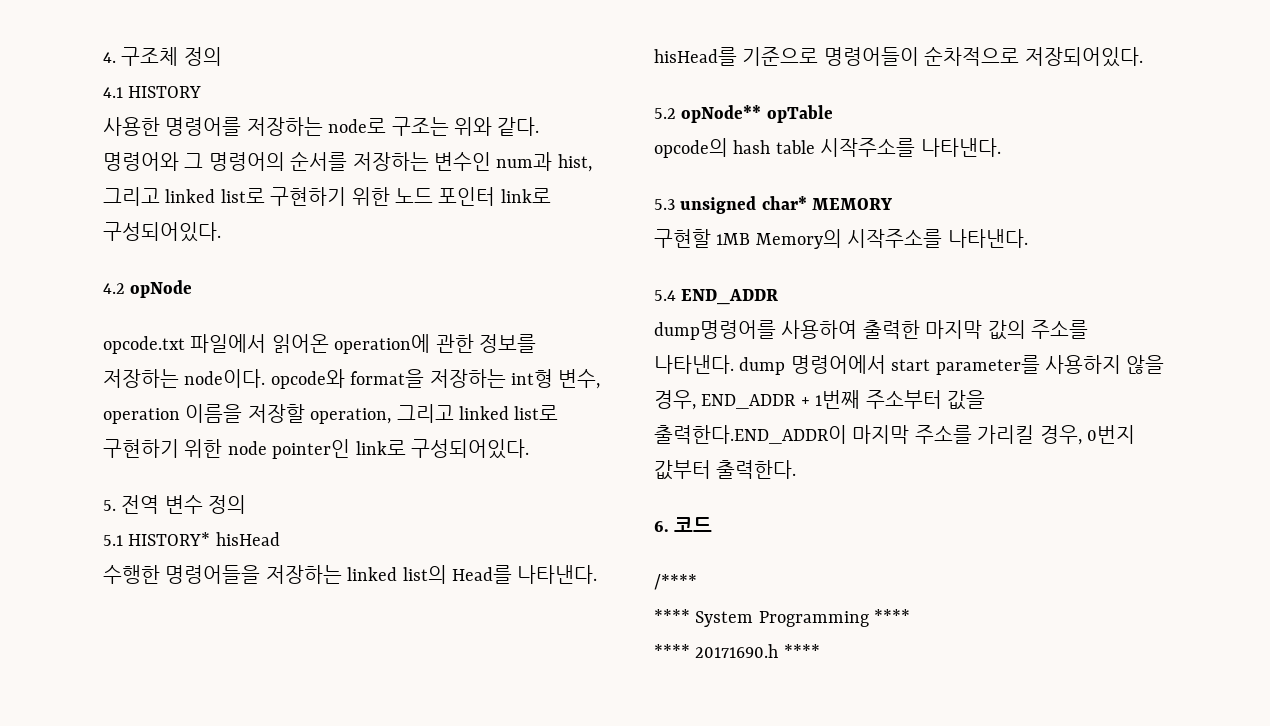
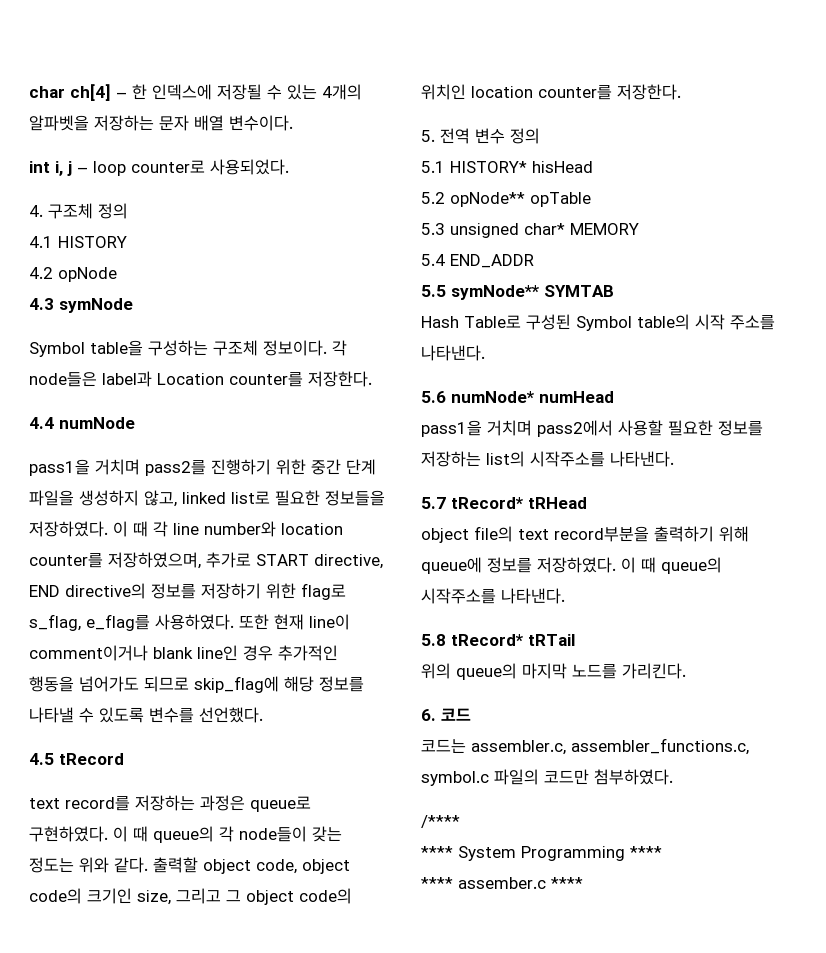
+ char ch[4] – 한 인덱스에 저장될 수 있는 4개의 알파벳을 저장하는 문자 배열 변수이다.
+ int i, j – loop counter로 사용되었다.
- 사용한 명령어를 저장하는 node로 구조는 위와 같다. 명령어와 그 명령어의 순서를 저장하는 변수인 num과 hist, 그리고 linked list로 구현하기 위한 노드 포인터 link로 구성되어있다.
  4.2 opNode
- opcode.txt 파일에서 읽어온 operation에 관한 정보를 저장하는 node이다. opcode와 format을 저장하는 int형 변수, operation 이름을 저장할 operation, 그리고 linked list로 구현하기 위한 node pointer인 link로 구성되어있다.
+ 4.3 symNode
+ Symbol table을 구성하는 구조체 정보이다. 각 node들은 label과 Location counter를 저장한다.
+ 4.4 numNode
+ pass1을 거치며 pass2를 진행하기 위한 중간 단계 파일을 생성하지 않고, linked list로 필요한 정보들을 저장하였다. 이 때 각 line number와 location counter를 저장하였으며, 추가로 START directive, END directive의 정보를 저장하기 위한 flag로 s_flag, e_flag를 사용하였다. 또한 현재 line이 comment이거나 blank line인 경우 추가적인 행동을 넘어가도 되므로 skip_flag에 해당 정보를 나타낼 수 있도록 변수를 선언했다.
+ 4.5 tRecord
+ text record를 저장하는 과정은 queue로 구현하였다. 이 때 queue의 각 node들이 갖는 정도는 위와 같다. 출력할 object code, object code의 크기인 size, 그리고 그 object code의 위치인 location counter를 저장한다.
- 수행한 명령어들을 저장하는 linked list의 Head를 나타낸다. hisHead를 기준으로 명령어들이 순차적으로 저장되어있다.
  5.2 opNode** opTable
- opcode의 hash table 시작주소를 나타낸다.
  5.3 unsigned char* MEMORY
- 구현할 1MB Memory의 시작주소를 나타낸다.
  5.4 END_ADDR
- dump명령어를 사용하여 출력한 마지막 값의 주소를 나타낸다. dump 명령어에서 start parameter를 사용하지 않을 경우, END_ADDR + 1번째 주소부터 값을 출력한다.END_ADDR이 마지막 주소를 가리킬 경우, 0번지 값부터 출력한다.
+ 5.5 symNode** SYMTAB
+ Hash Table로 구성된 Symbol table의 시작 주소를 나타낸다.
+ 5.6 numNode* numHead
+ pass1을 거치며 pass2에서 사용할 필요한 정보를 저장하는 list의 시작주소를 나타낸다.
+ 5.7 tRecord* tRHead
+ object file의 text record부분을 출력하기 위해 queue에 정보를 저장하였다. 이 때 queue의 시작주소를 나타낸다.
+ 5.8 tRecord* tRTail
+ 위의 queue의 마지막 노드를 가리킨다.
  6. 코드
+ 코드는 assembler.c, assembler_functions.c, symbol.c 파일의 코드만 첨부하였다.
- **** 20171690.h ****
+ **** assember.c ****

